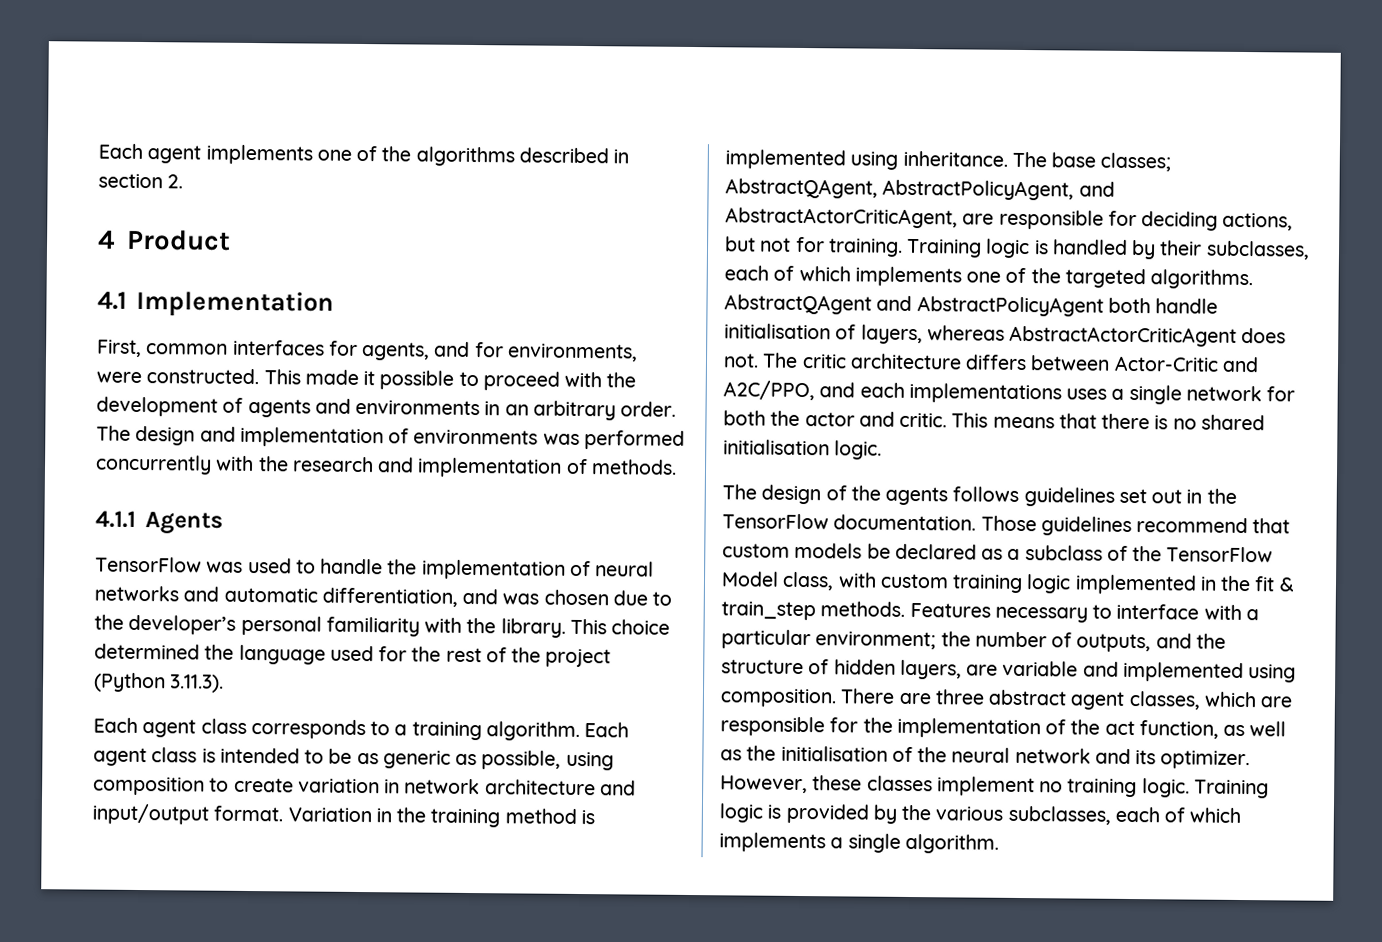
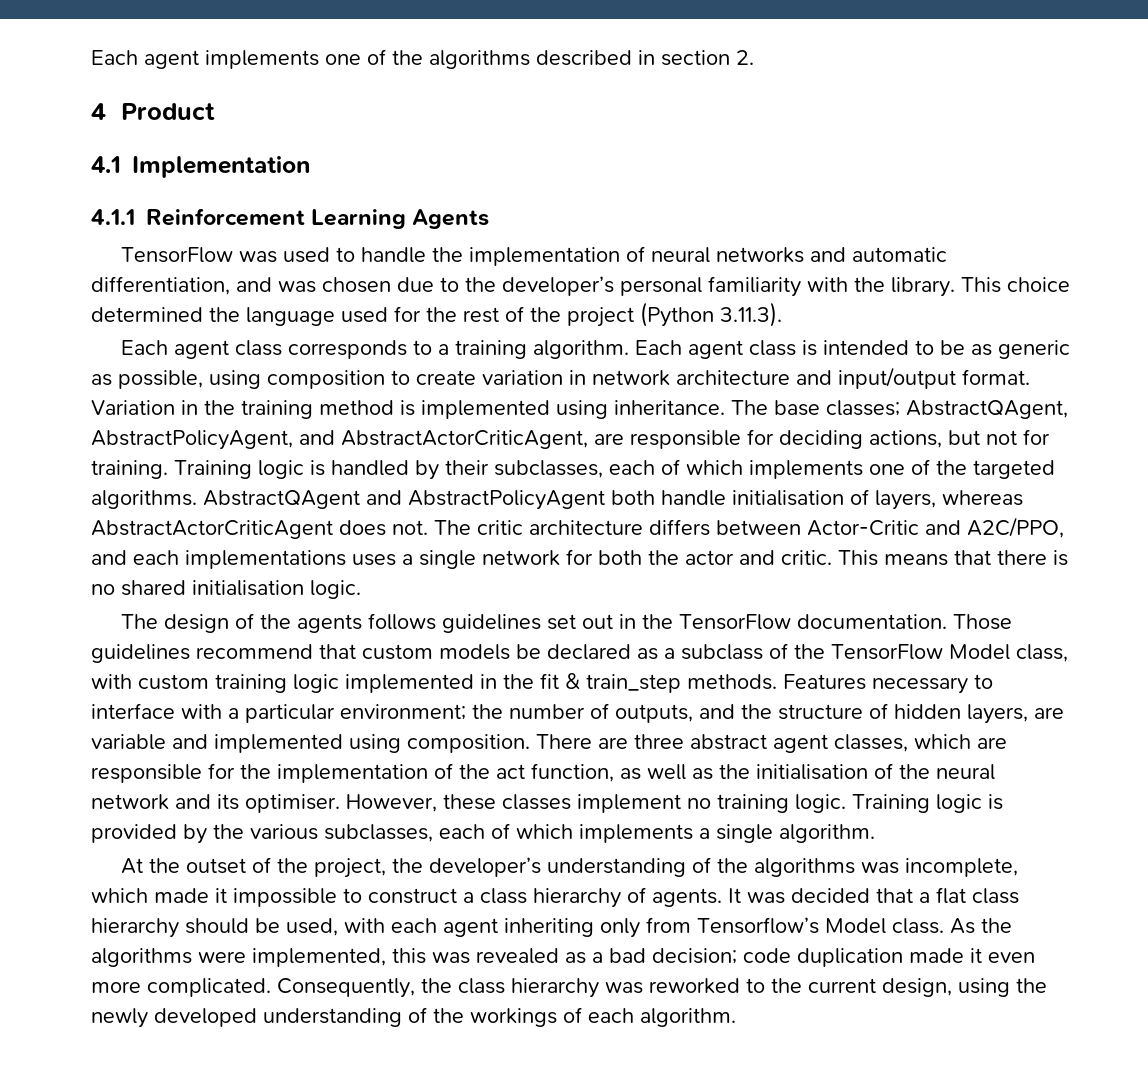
- First, common interfaces for agents, and for environments, were constructed. This made it possible to proceed with the development of agents and environments in an arbitrary order. The design and implementation of environments was performed concurrently with the research and implementation of methods.
- 4.1.1 Agents
+ 4.1.1 Reinforcement Learning Agents
- There are three abstract agent classes, which are responsible for the implementation of the act function, as well as the initialisation of the neural network and its optimizer.
+ There are three abstract agent classes, which are responsible for the implementation of the act function, as well as the initialisation of the neural network and its optimiser.
+ At the outset of the project, the developer’s understanding of the algorithms was incomplete, which made it impossible to construct a class hierarchy of agents. It was decided that a flat class hierarchy should be used, with each agent inheriting only from Tensorflow’s Model class. As the algorithms were implemented, this was revealed as a bad decision; code duplication made it even more complicated. Consequently, the class hierarchy was reworked to the current design, using the newly developed understanding of the workings of each algorithm.

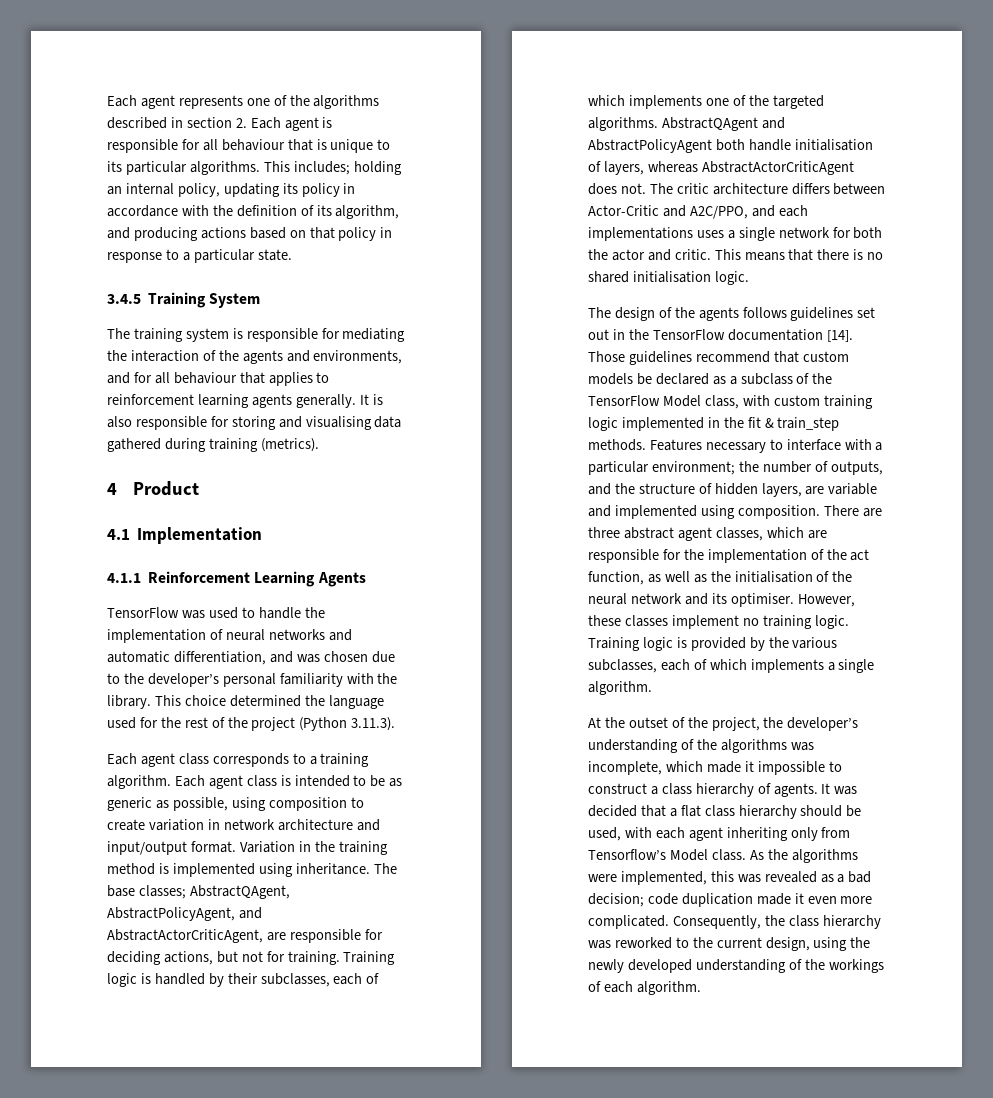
- Each agent implements one of the algorithms described in section 2.
+ Each agent represents one of the algorithms described in section 2. Each agent is responsible for all behaviour that is unique to its particular algorithms. This includes; holding an internal policy, updating its policy in accordance with the definition of its algorithm, and producing actions based on that policy in response to a particular state.
+ 3.4.5 Training System
+ The training system is responsible for mediating the interaction of the agents and environments, and for all behaviour that applies to reinforcement learning agents generally. It is also responsible for storing and visualising data gathered during training (metrics).
- The design of the agents follows guidelines set out in the TensorFlow documentation.
+ The design of the agents follows guidelines set out in the TensorFlow documentation [14].

